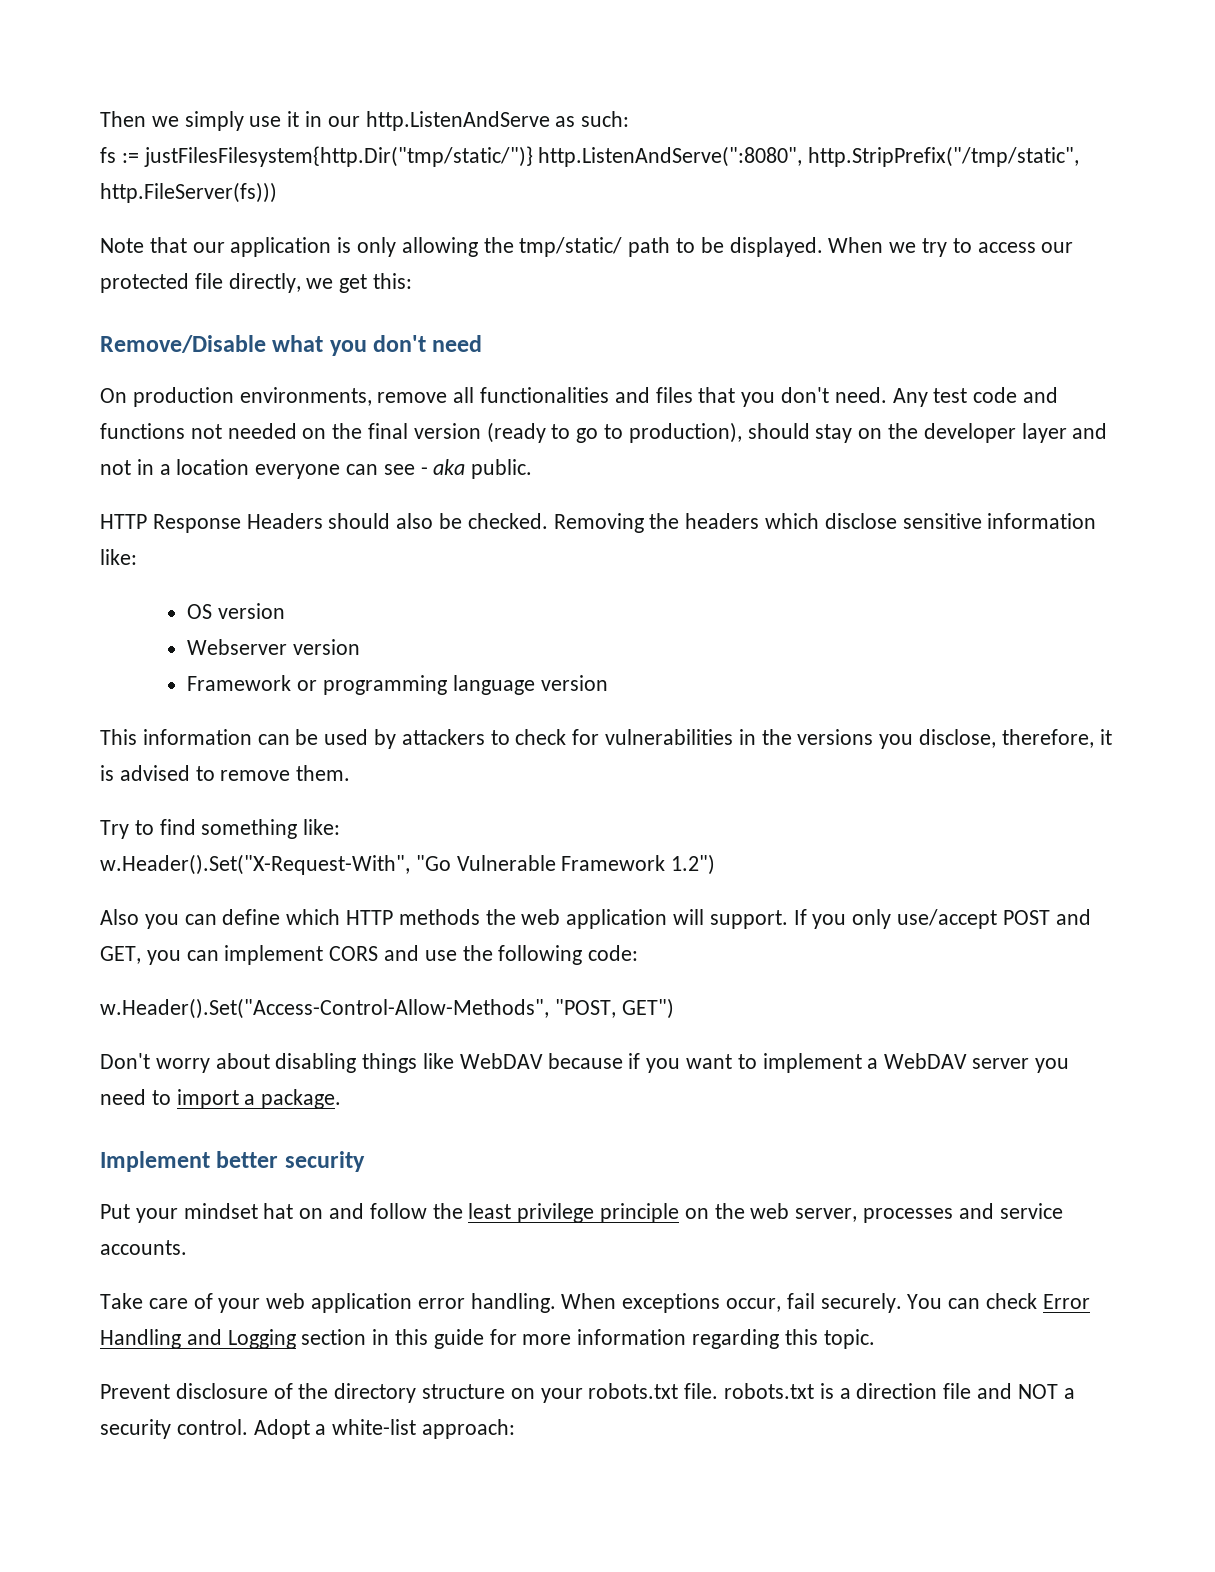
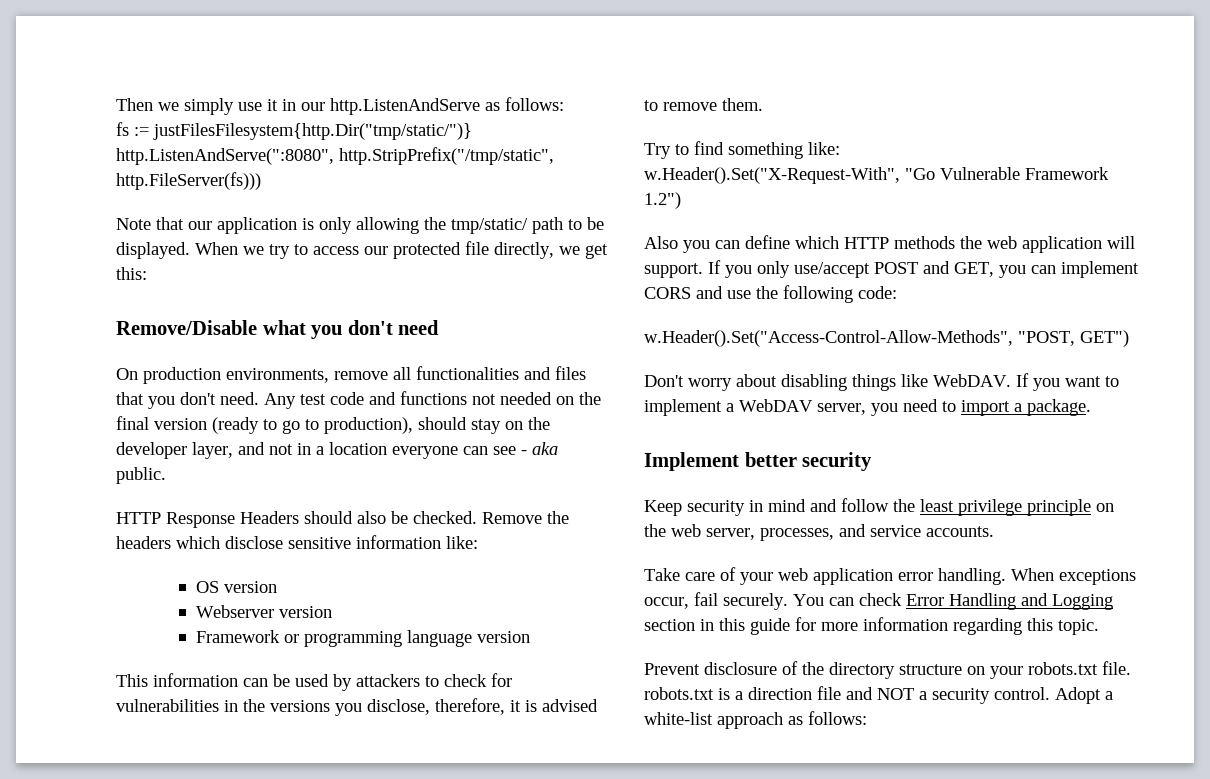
- Then we simply use it in our http.ListenAndServe as such:
+ Then we simply use it in our http.ListenAndServe as follows:
- Any test code and functions not needed on the final version (ready to go to production), should stay on the developer layer and not in a location everyone can see - aka public.
+ Any test code and functions not needed on the final version (ready to go to production), should stay on the developer layer, and not in a location everyone can see - aka public.
- Removing the headers which disclose sensitive information like:
+ Remove the headers which disclose sensitive information like:
- Don't worry about disabling things like WebDAV because if you want to implement a WebDAV server you need to import a package.
+ Don't worry about disabling things like WebDAV. If you want to implement a WebDAV server, you need to import a package.
- Put your mindset hat on and follow the least privilege principle on the web server, processes and service accounts.
+ Keep security in mind and follow the least privilege principle on the web server, processes, and service accounts.
- Adopt a white-list approach:
+ Adopt a white-list approach as follows:

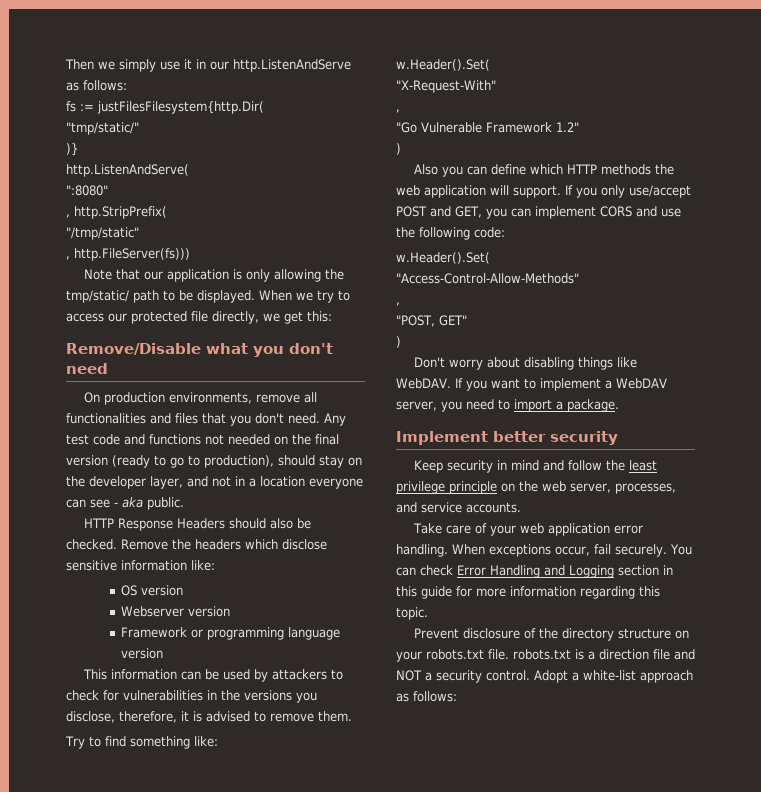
- fs := justFilesFilesystem{http.Dir("tmp/static/")} http.ListenAndServe(":8080", http.StripPrefix("/tmp/static", http.FileServer(fs)))
+ fs := justFilesFilesystem{http.Dir(
+ "tmp/static/"
+ )}
+ http.ListenAndServe(
+ ":8080"
+ , http.StripPrefix(
+ "/tmp/static"
+ , http.FileServer(fs)))
  Try to find something like:
- w.Header().Set("X-Request-With", "Go Vulnerable Framework 1.2")
+ w.Header().Set(
+ "X-Request-With"
+ ,
+ "Go Vulnerable Framework 1.2"
+ )
  If you only use/accept POST and GET, you can implement CORS and use the following code:
- w.Header().Set("Access-Control-Allow-Methods", "POST, GET")
+ w.Header().Set(
+ "Access-Control-Allow-Methods"
+ ,
+ "POST, GET"
+ )

